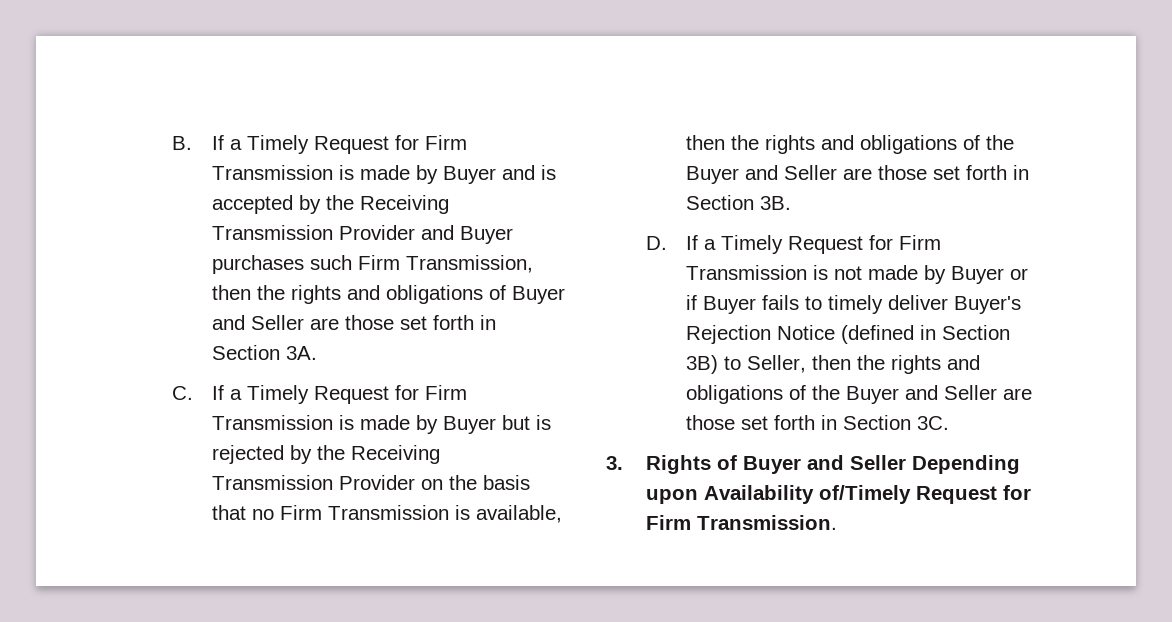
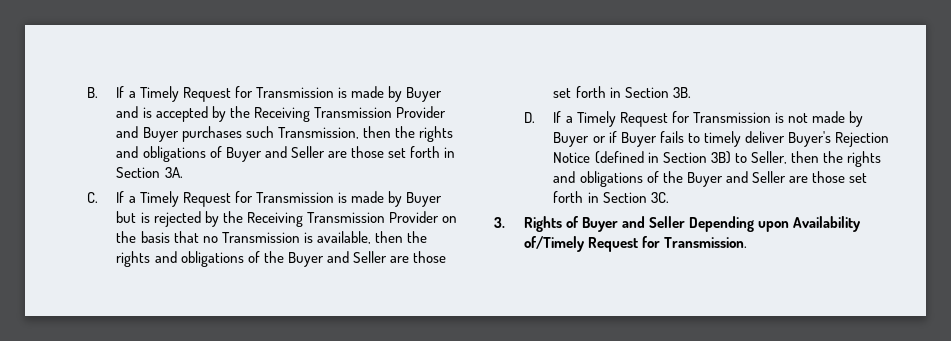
- B. If a Timely Request for Firm Transmission is made by Buyer and is accepted by the Receiving Transmission Provider and Buyer purchases such Firm Transmission, then the rights and obligations of Buyer and Seller are those set forth in Section 3A.
+ B. If a Timely Request for Transmission is made by Buyer and is accepted by the Receiving Transmission Provider and Buyer purchases such Transmission, then the rights and obligations of Buyer and Seller are those set forth in Section 3A.
- C. If a Timely Request for Firm Transmission is made by Buyer but is rejected by the Receiving Transmission Provider on the basis that no Firm Transmission is available, then the rights and obligations of the Buyer and Seller are those set forth in Section 3B.
+ C. If a Timely Request for Transmission is made by Buyer but is rejected by the Receiving Transmission Provider on the basis that no Transmission is available, then the rights and obligations of the Buyer and Seller are those set forth in Section 3B.
- D. If a Timely Request for Firm Transmission is not made by Buyer or if Buyer fails to timely deliver Buyer's Rejection Notice (defined in Section 3B) to Seller, then the rights and obligations of the Buyer and Seller are those set forth in Section 3C.
+ D. If a Timely Request for Transmission is not made by Buyer or if Buyer fails to timely deliver Buyer's Rejection Notice (defined in Section 3B) to Seller, then the rights and obligations of the Buyer and Seller are those set forth in Section 3C.
- 3. Rights of Buyer and Seller Depending upon Availability of/Timely Request for Firm Transmission.
+ 3. Rights of Buyer and Seller Depending upon Availability of/Timely Request for Transmission.

